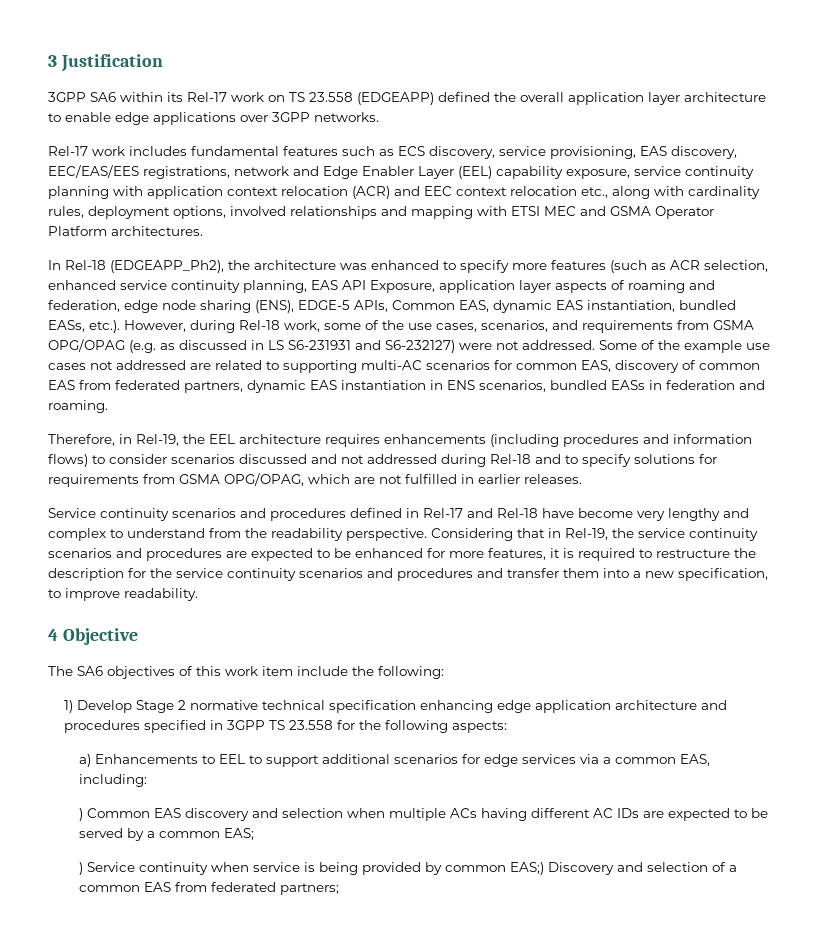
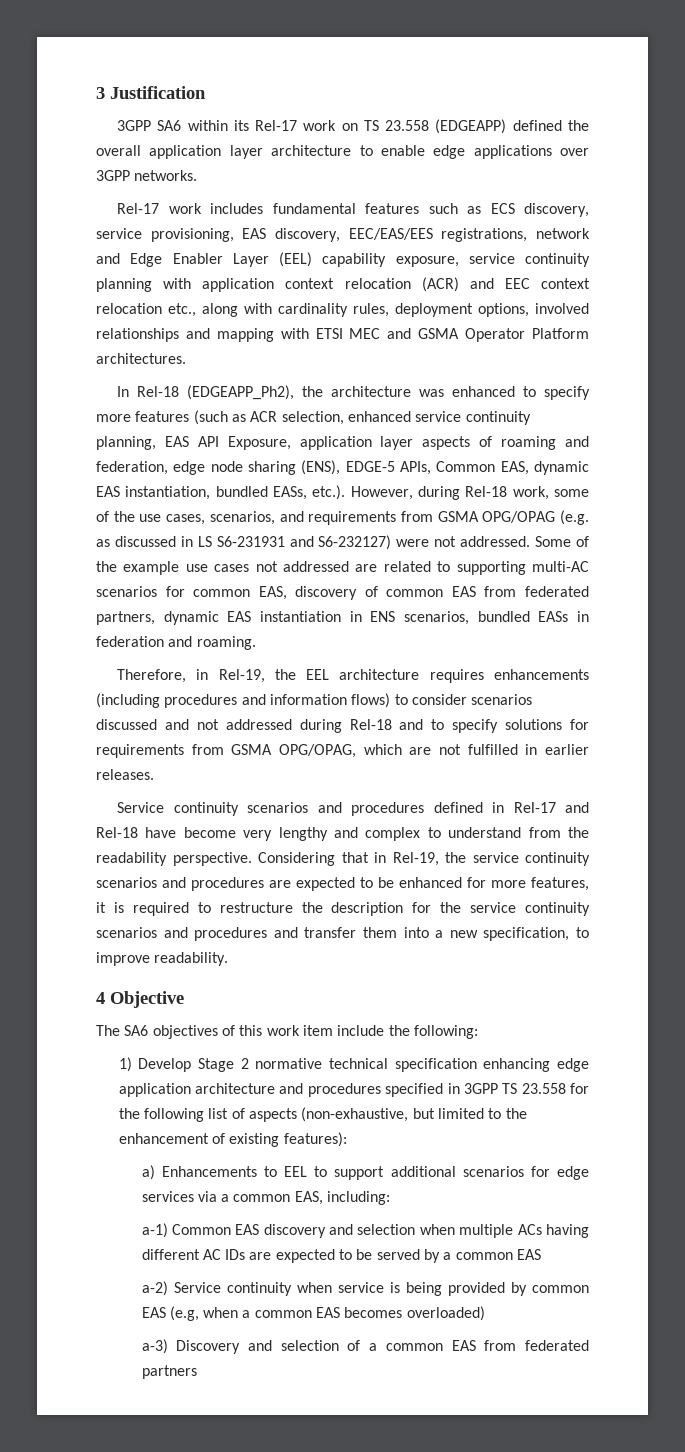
- 1) Develop Stage 2 normative technical specification enhancing edge application architecture and procedures specified in 3GPP TS 23.558 for the following aspects:
+ 1) Develop Stage 2 normative technical specification enhancing edge application architecture and procedures specified in 3GPP TS 23.558 for the following list of aspects (non-exhaustive, but limited to the enhancement of existing features):
- ) Common EAS discovery and selection when multiple ACs having different AC IDs are expected to be served by a common EAS;
- ) Service continuity when service is being provided by common EAS;) Discovery and selection of a common EAS from federated partners;
+ a-1) Common EAS discovery and selection when multiple ACs having different AC IDs are expected to be served by a common EAS
+ a-2) Service continuity when service is being provided by common EAS (e.g, when a common EAS becomes overloaded)
+ a-3) Discovery and selection of a common EAS from federated partners

